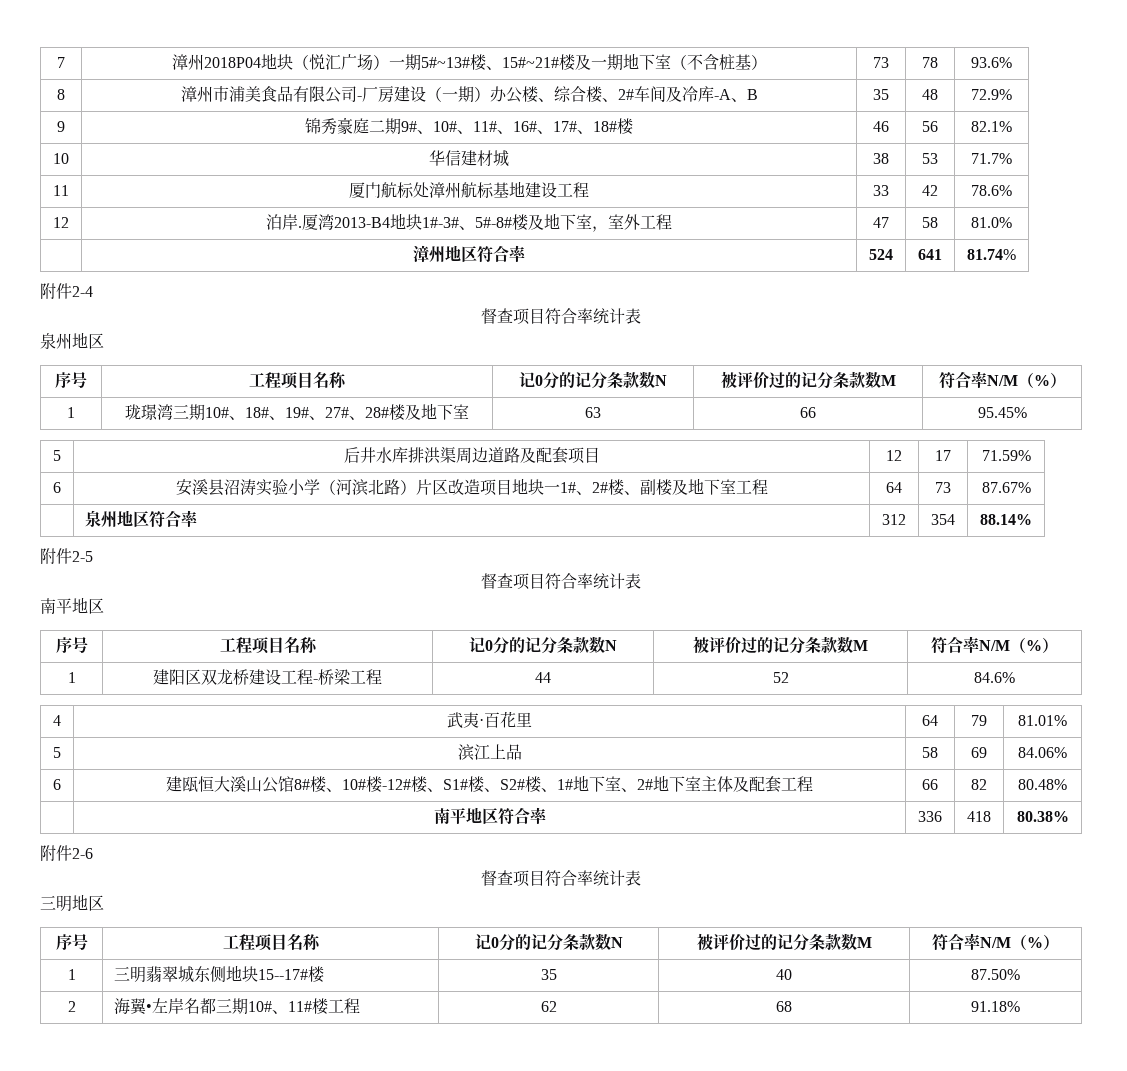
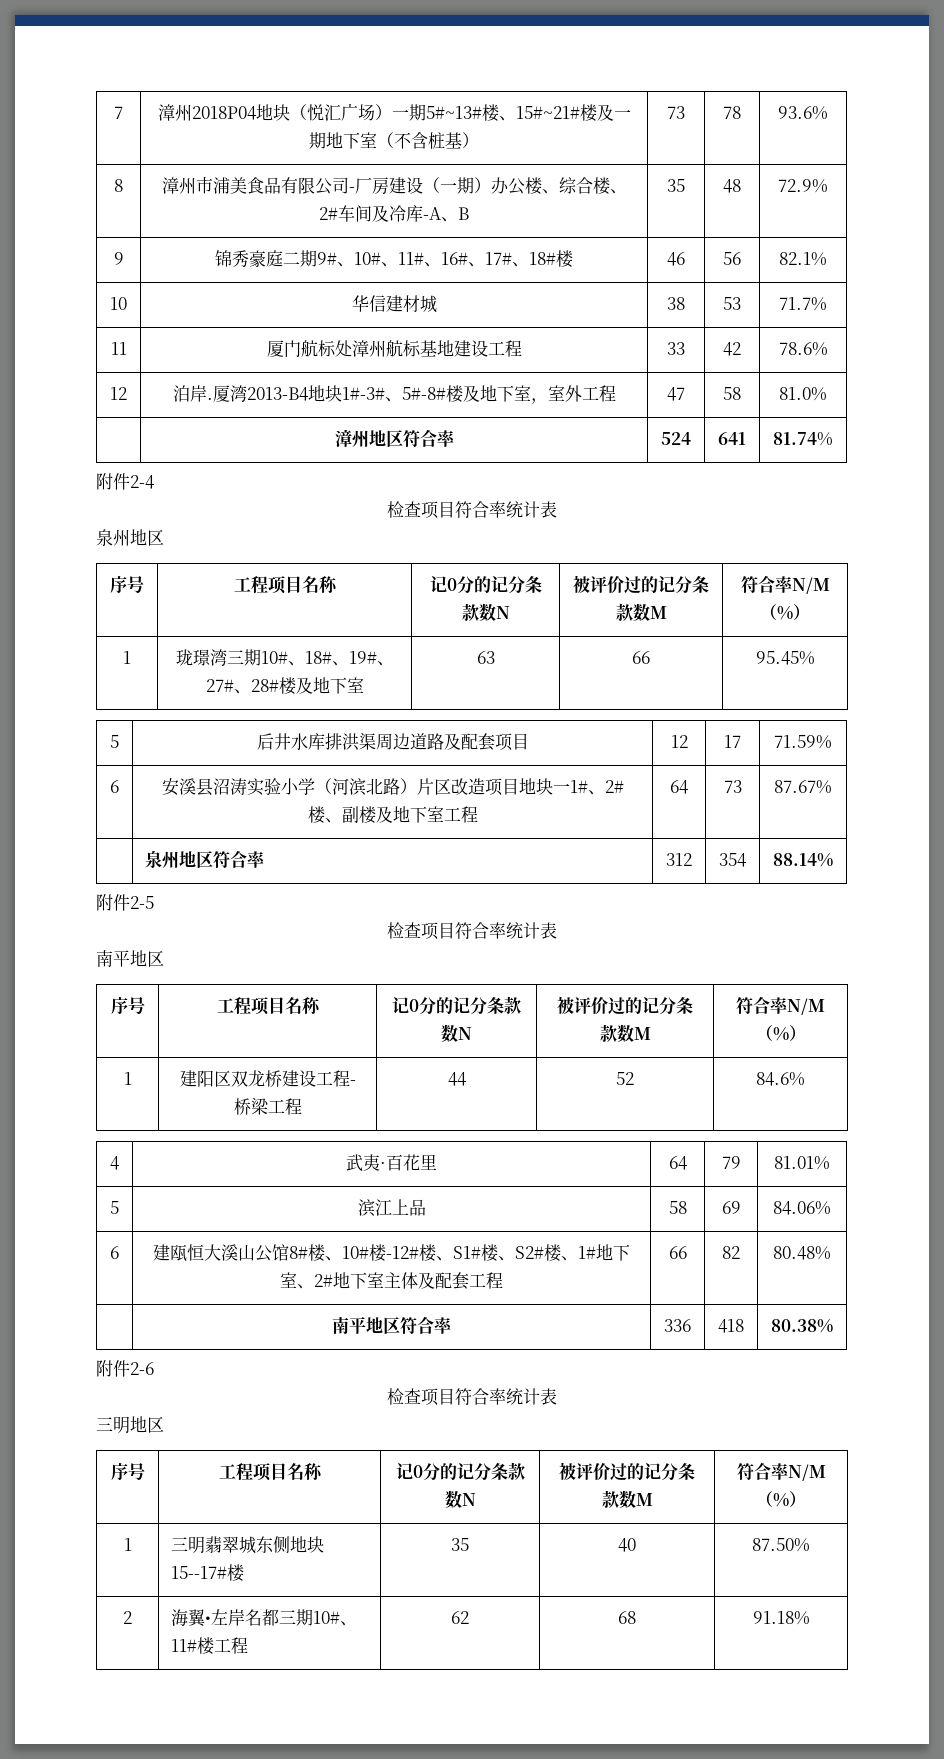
  附件2-4
- 督查项目符合率统计表
+ 检查项目符合率统计表
  附件2-5
- 督查项目符合率统计表
+ 检查项目符合率统计表
  附件2-6
- 督查项目符合率统计表
+ 检查项目符合率统计表

